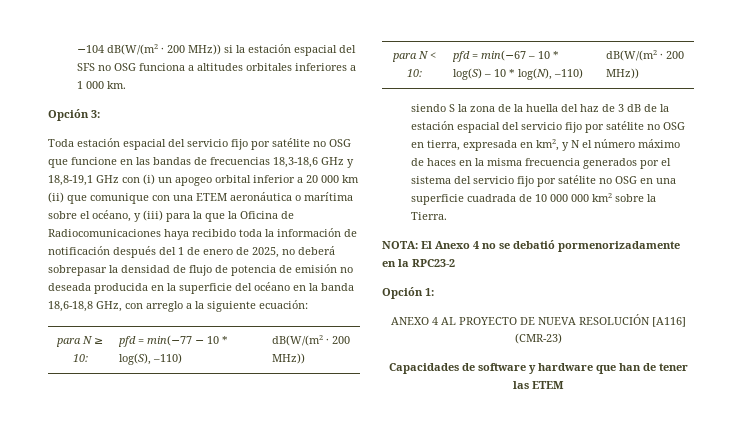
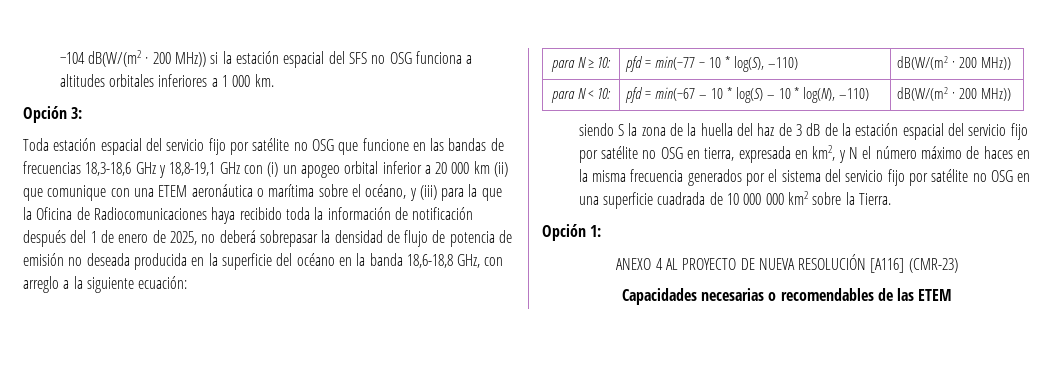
- NOTA: El Anexo 4 no se debatió pormenorizadamente en la RPC23-2
- Capacidades de software y hardware que han de tener las ETEM
+ Capacidades necesarias o recomendables de las ETEM

